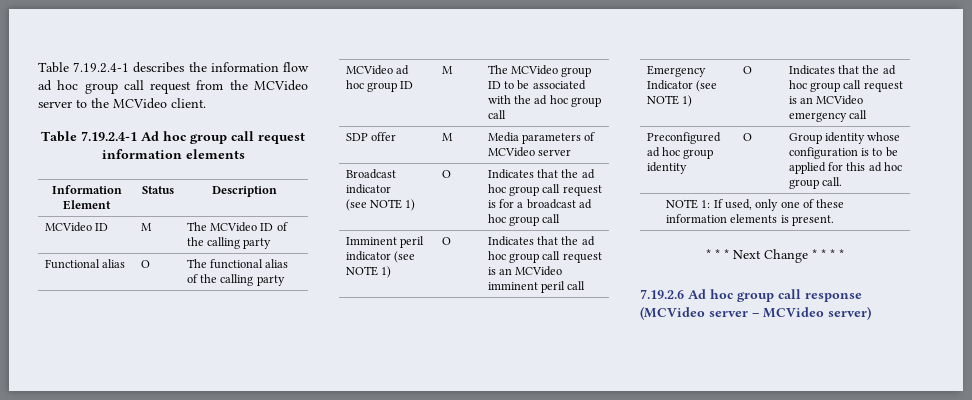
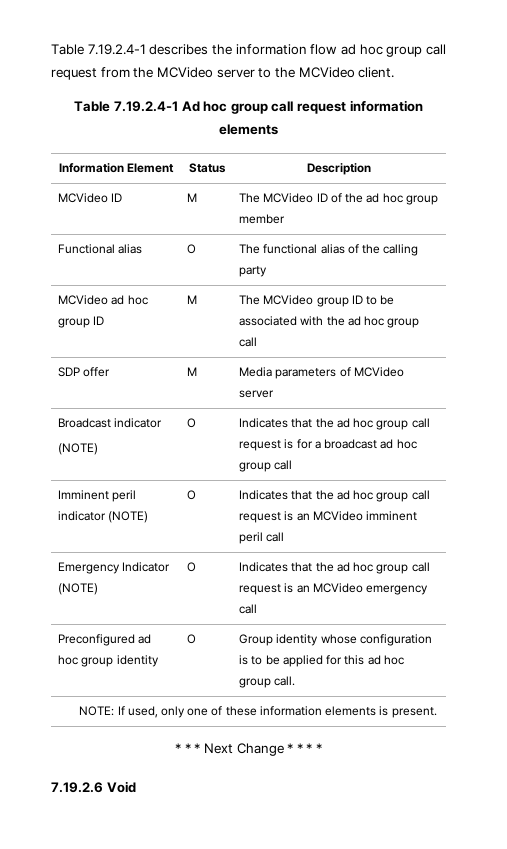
- MCVideo ID | M | The MCVideo ID of the calling party
+ MCVideo ID | M | The MCVideo ID of the ad hoc group member
  Broadcast indicator
- (see NOTE 1) | O | Indicates that the ad hoc group call request is for a broadcast ad hoc group call
+ (NOTE) | O | Indicates that the ad hoc group call request is for a broadcast ad hoc group call
- Imminent peril indicator (see NOTE 1) | O | Indicates that the ad hoc group call request is an MCVideo imminent peril call
+ Imminent peril indicator (NOTE) | O | Indicates that the ad hoc group call request is an MCVideo imminent peril call
- Emergency Indicator (see NOTE 1) | O | Indicates that the ad hoc group call request is an MCVideo emergency call
+ Emergency Indicator (NOTE) | O | Indicates that the ad hoc group call request is an MCVideo emergency call
- NOTE 1: If used, only one of these information elements is present.
+ NOTE: If used, only one of these information elements is present.
- 7.19.2.6 Ad hoc group call response (MCVideo server – MCVideo server)
+ 7.19.2.6 Void

